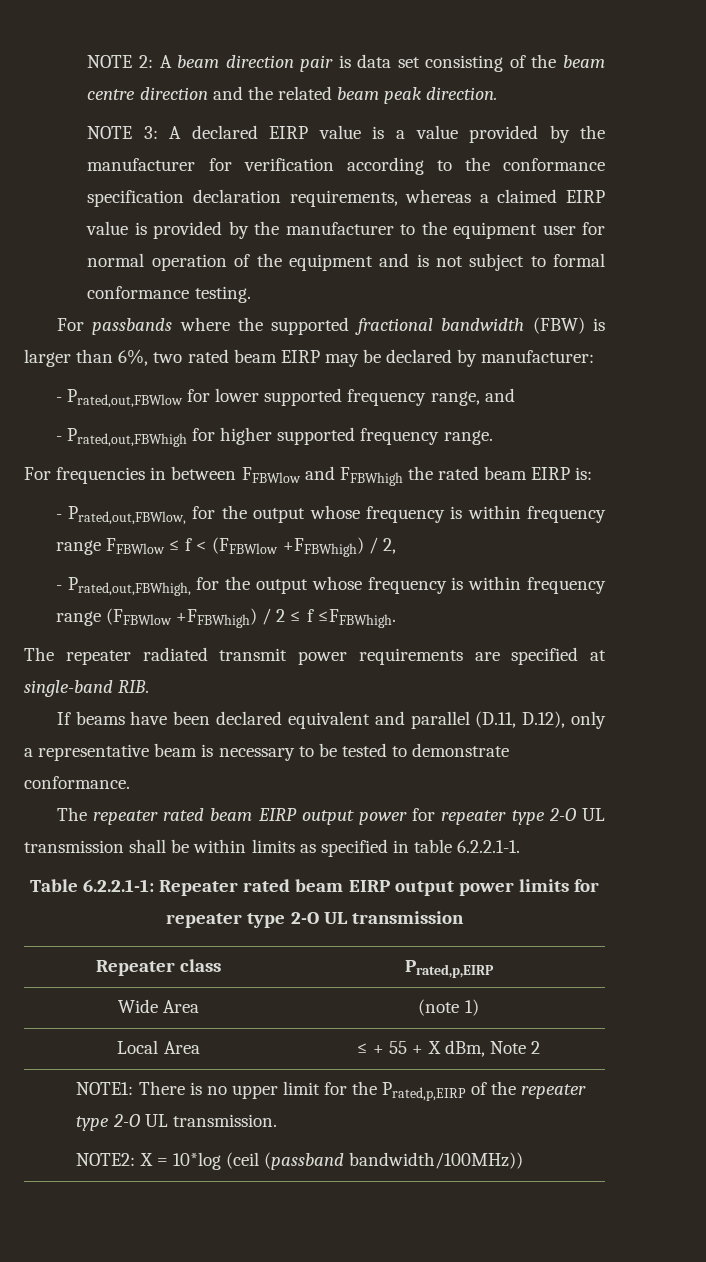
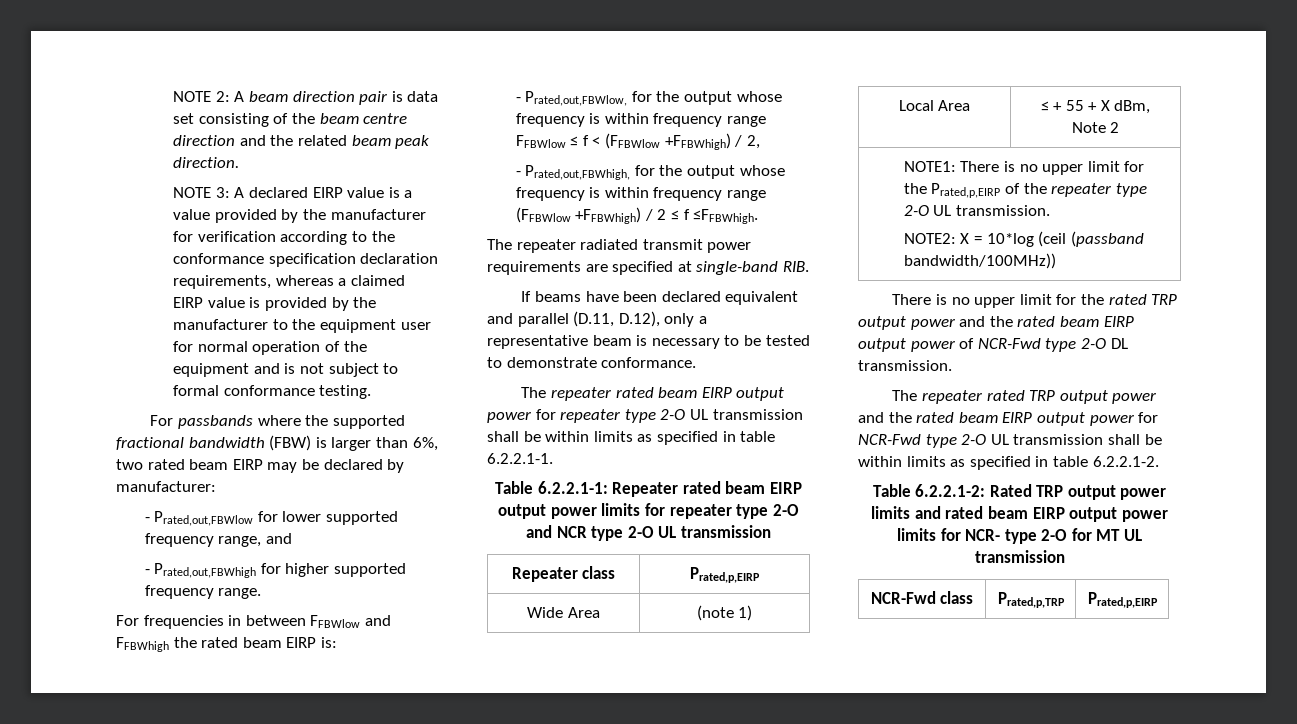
- Table 6.2.2.1-1: Repeater rated beam EIRP output power limits for repeater type 2-O UL transmission
+ Table 6.2.2.1-1: Repeater rated beam EIRP output power limits for repeater type 2-O and NCR type 2-O UL transmission
+ There is no upper limit for the rated TRP output power and the rated beam EIRP output power of NCR-Fwd type 2-O DL transmission.
+ The repeater rated TRP output power and the rated beam EIRP output power for NCR-Fwd type 2-O UL transmission shall be within limits as specified in table 6.2.2.1-2.
+ Table 6.2.2.1-2: Rated TRP output power limits and rated beam EIRP output power limits for NCR- type 2-O for MT UL transmission
+ NCR-Fwd class | Prated,p,TRP | Prated,p,EIRP

